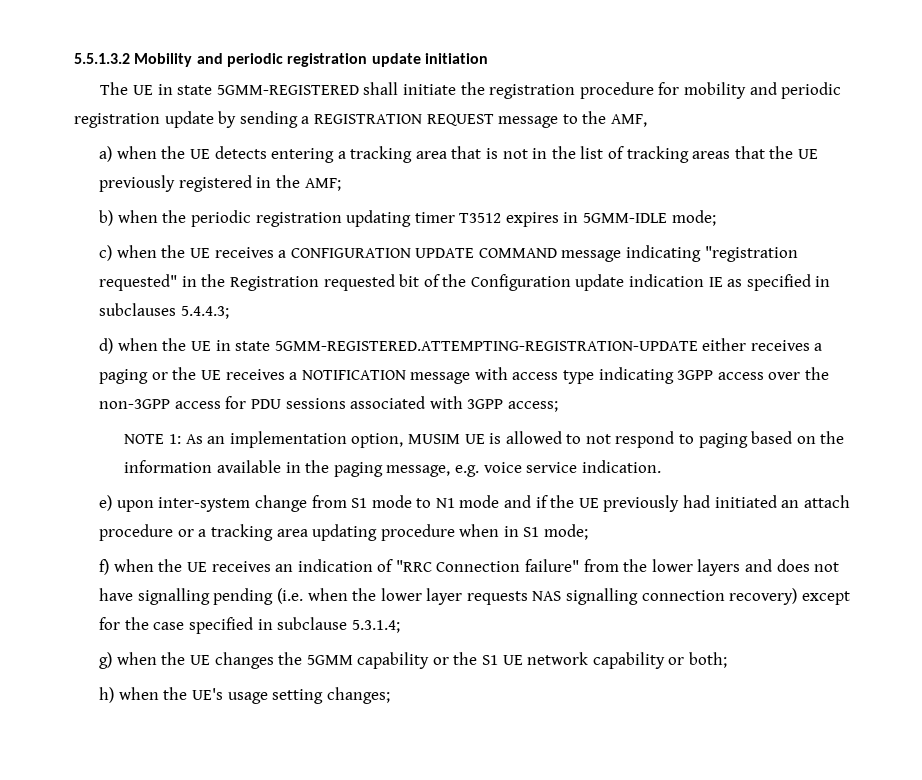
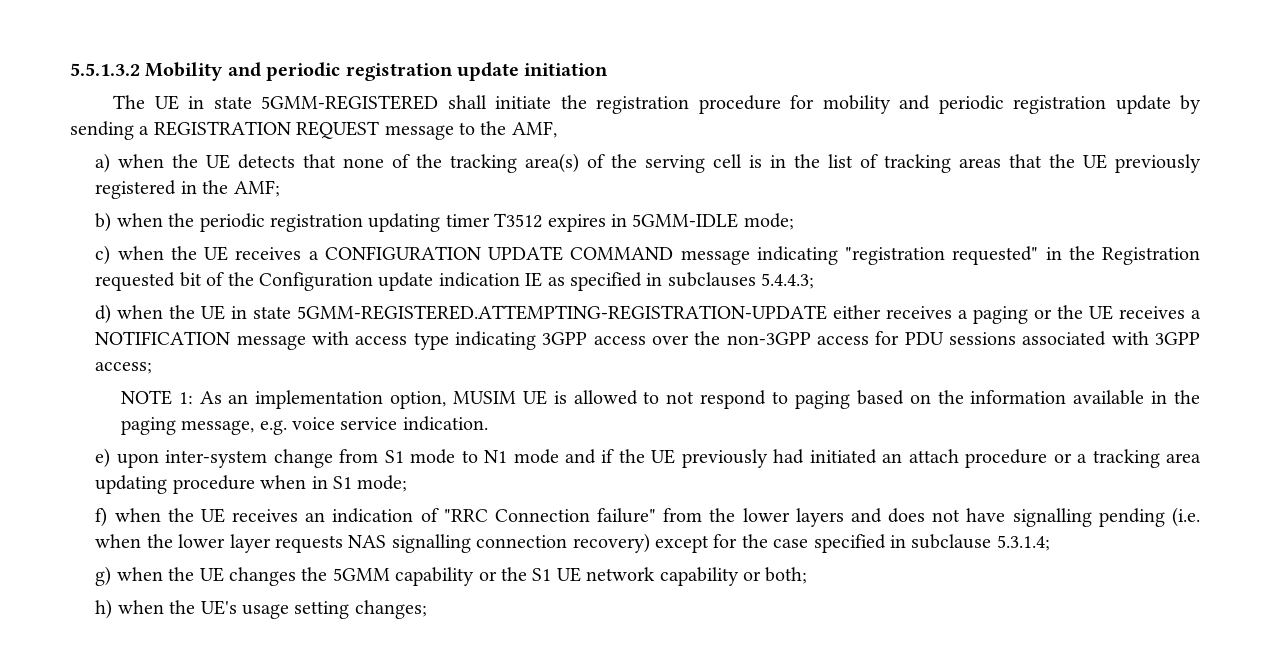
- a) when the UE detects entering a tracking area that is not in the list of tracking areas that the UE previously registered in the AMF;
+ a) when the UE detects that none of the tracking area(s) of the serving cell is in the list of tracking areas that the UE previously registered in the AMF;

